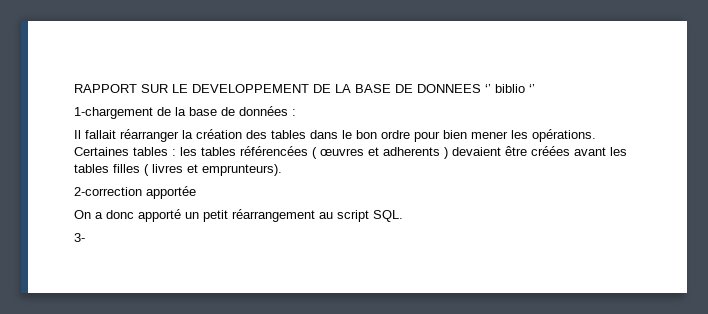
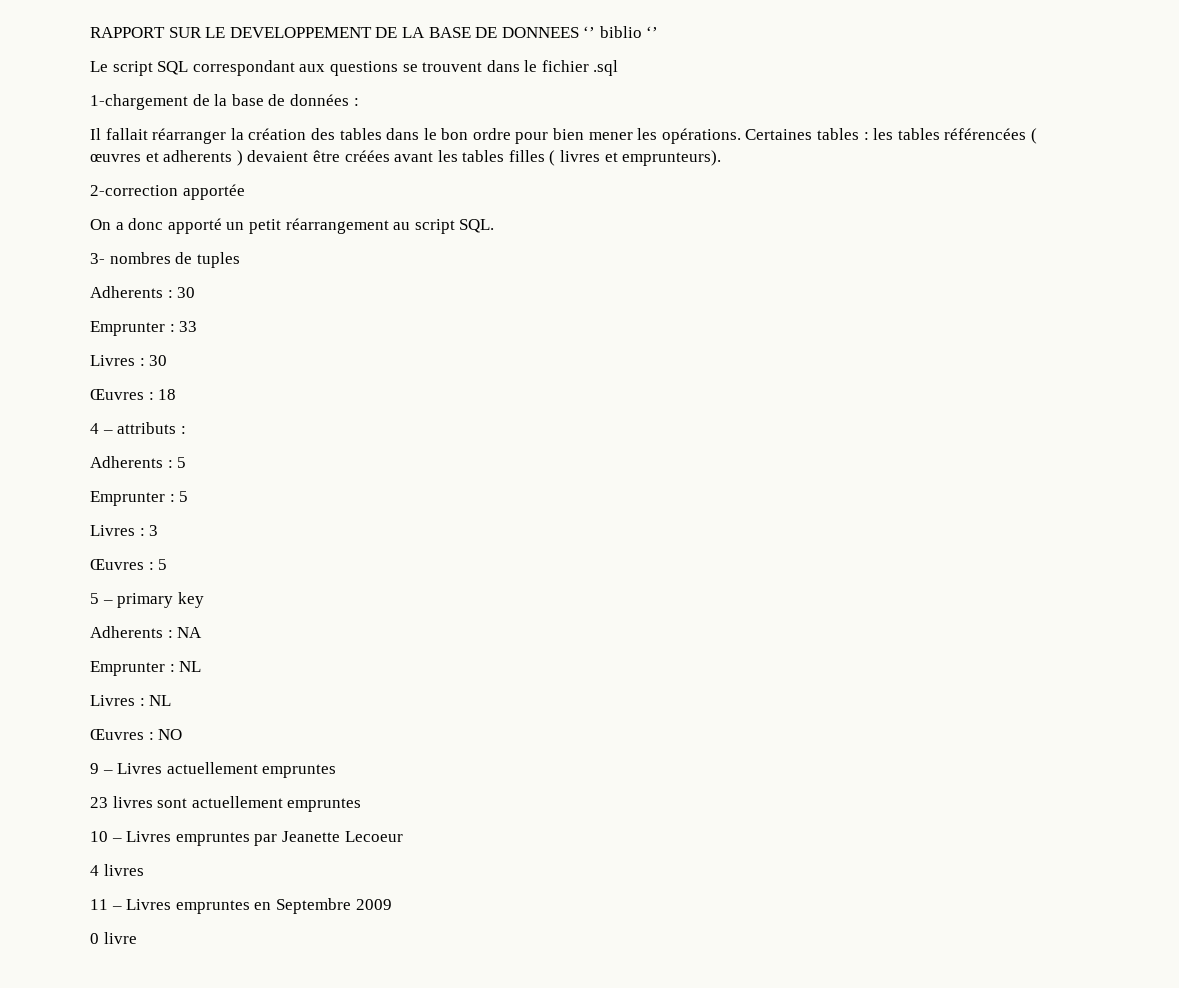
+ Le script SQL correspondant aux questions se trouvent dans le fichier .sql
- 3-
+ 3- nombres de tuples
+ Adherents : 30
+ Emprunter : 33
+ Livres : 30
+ Œuvres : 18
+ 4 – attributs :
+ Adherents : 5
+ Emprunter : 5
+ Livres : 3
+ Œuvres : 5
+ 5 – primary key
+ Adherents : NA
+ Emprunter : NL
+ Livres : NL
+ Œuvres : NO
+ 9 – Livres actuellement empruntes
+ 23 livres sont actuellement empruntes
+ 10 – Livres empruntes par Jeanette Lecoeur
+ 4 livres
+ 11 – Livres empruntes en Septembre 2009
+ 0 livre

